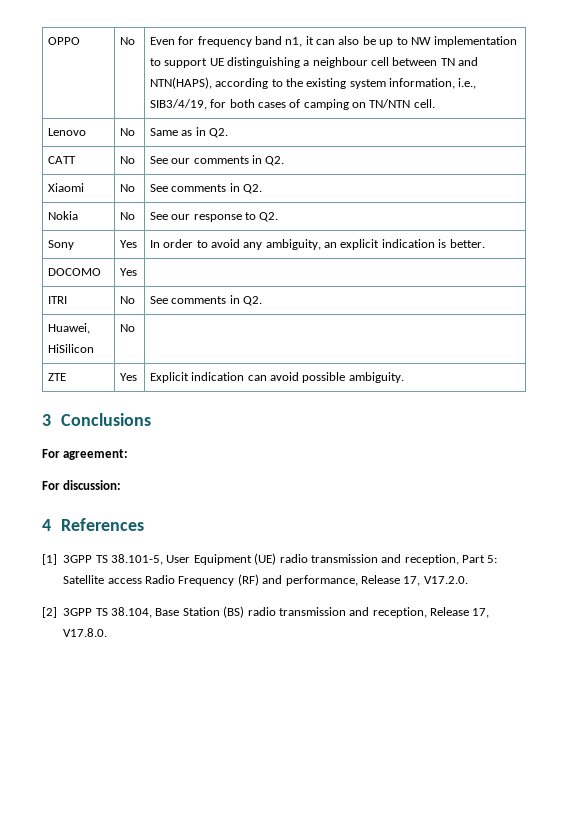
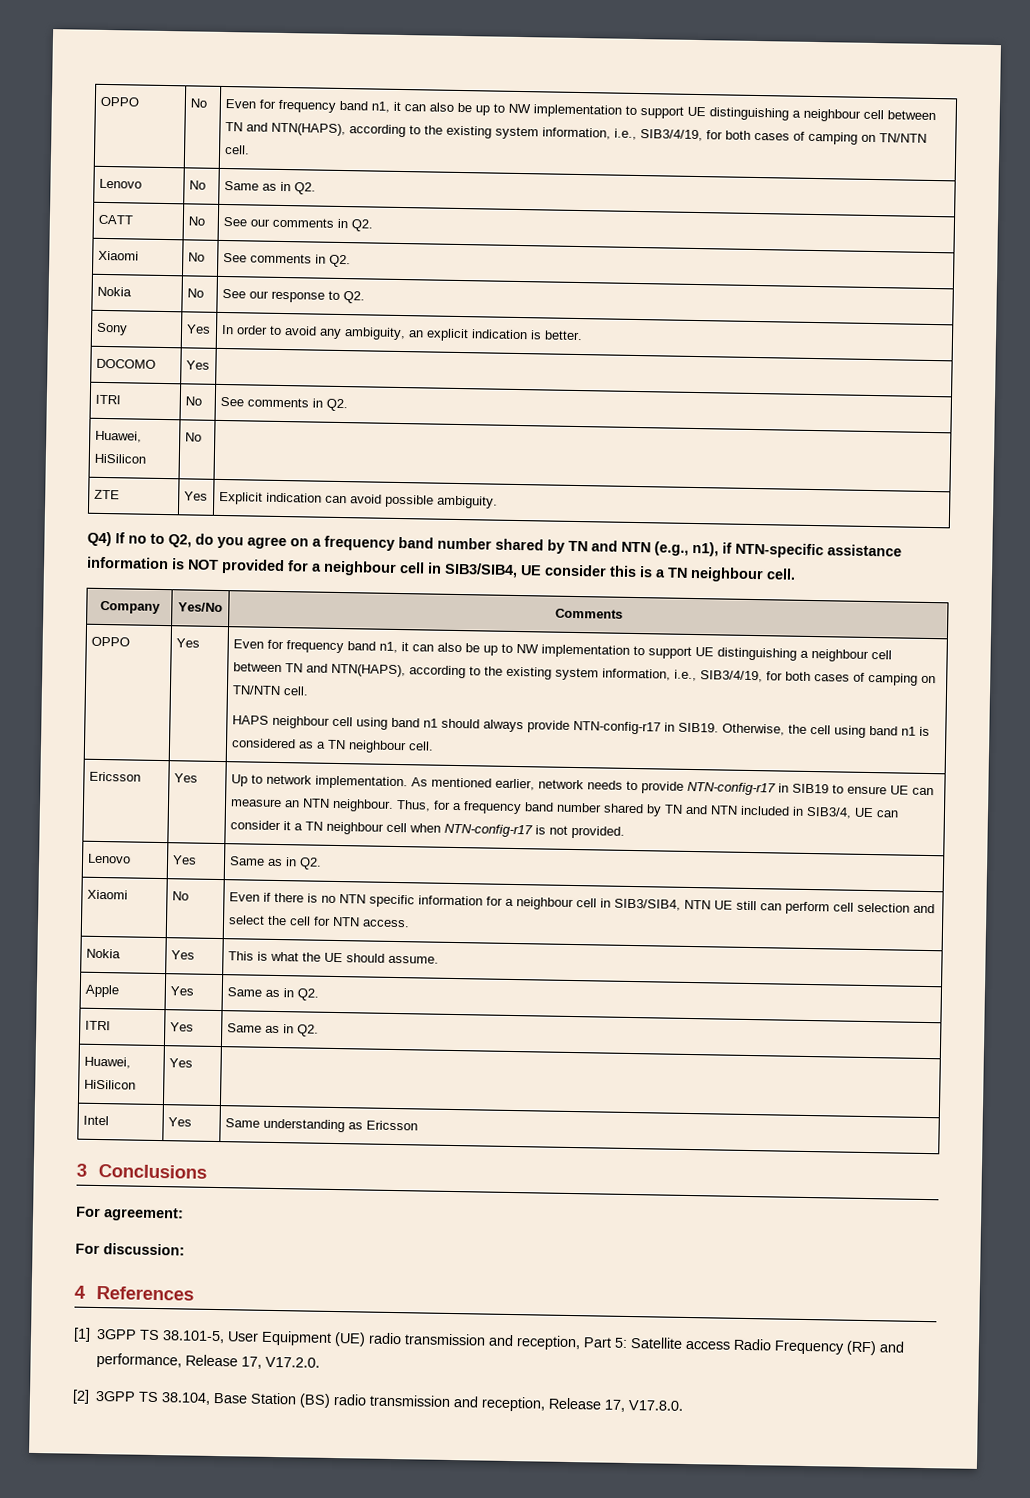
+ Q4) If no to Q2, do you agree on a frequency band number shared by TN and NTN (e.g., n1), if NTN-specific assistance information is NOT provided for a neighbour cell in SIB3/SIB4, UE consider this is a TN neighbour cell.
+ Company | Yes/No | Comments
+ OPPO | Yes | Even for frequency band n1, it can also be up to NW implementation to support UE distinguishing a neighbour cell between TN and NTN(HAPS), according to the existing system information, i.e., SIB3/4/19, for both cases of camping on TN/NTN cell.
+ HAPS neighbour cell using band n1 should always provide NTN-config-r17 in SIB19. Otherwise, the cell using band n1 is considered as a TN neighbour cell.
+ Ericsson | Yes | Up to network implementation. As mentioned earlier, network needs to provide NTN-config-r17 in SIB19 to ensure UE can measure an NTN neighbour. Thus, for a frequency band number shared by TN and NTN included in SIB3/4, UE can consider it a TN neighbour cell when NTN-config-r17 is not provided.
+ Lenovo | Yes | Same as in Q2.
+ Xiaomi | No | Even if there is no NTN specific information for a neighbour cell in SIB3/SIB4, NTN UE still can perform cell selection and select the cell for NTN access.
+ Nokia | Yes | This is what the UE should assume.
+ Apple | Yes | Same as in Q2.
+ ITRI | Yes | Same as in Q2.
+ Huawei, HiSilicon | Yes |
+ Intel | Yes | Same understanding as Ericsson

